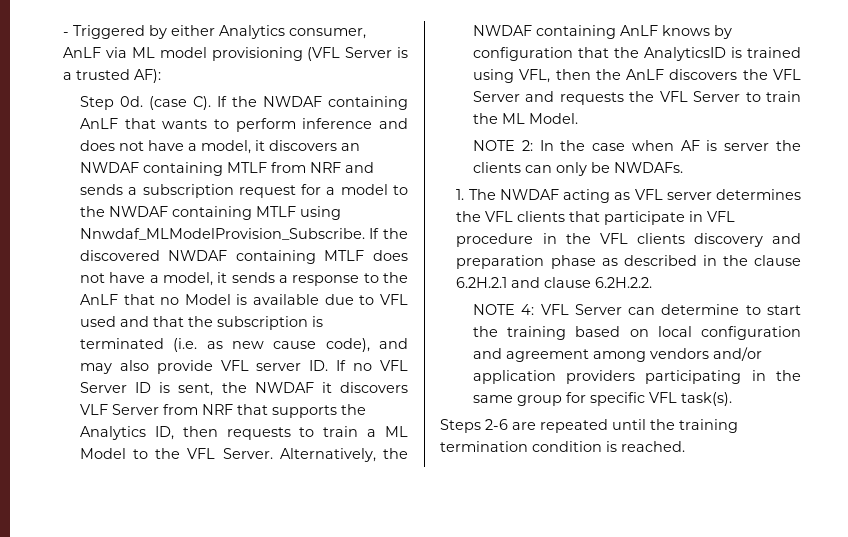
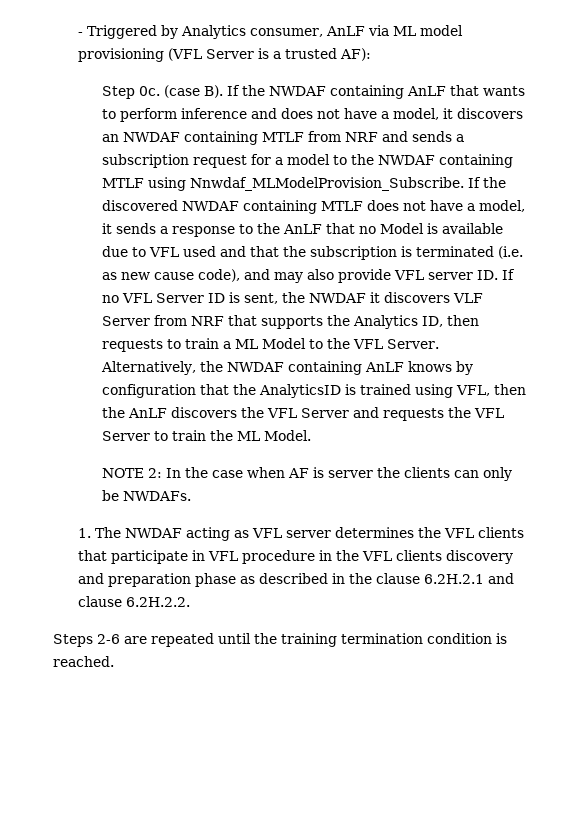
- - Triggered by either Analytics consumer, AnLF via ML model provisioning (VFL Server is a trusted AF):
+ - Triggered by Analytics consumer, AnLF via ML model provisioning (VFL Server is a trusted AF):
- Step 0d. (case C). If the NWDAF containing AnLF that wants to perform inference and does not have a model, it discovers an NWDAF containing MTLF from NRF and sends a subscription request for a model to the NWDAF containing MTLF using Nnwdaf_MLModelProvision_Subscribe.
+ Step 0c. (case B). If the NWDAF containing AnLF that wants to perform inference and does not have a model, it discovers an NWDAF containing MTLF from NRF and sends a subscription request for a model to the NWDAF containing MTLF using Nnwdaf_MLModelProvision_Subscribe.
- NOTE 4: VFL Server can determine to start the training based on local configuration and agreement among vendors and/or application providers participating in the same group for specific VFL task(s).

